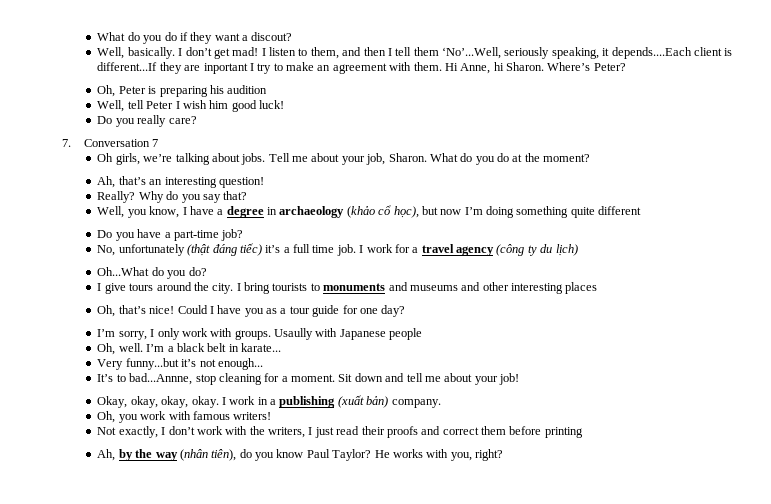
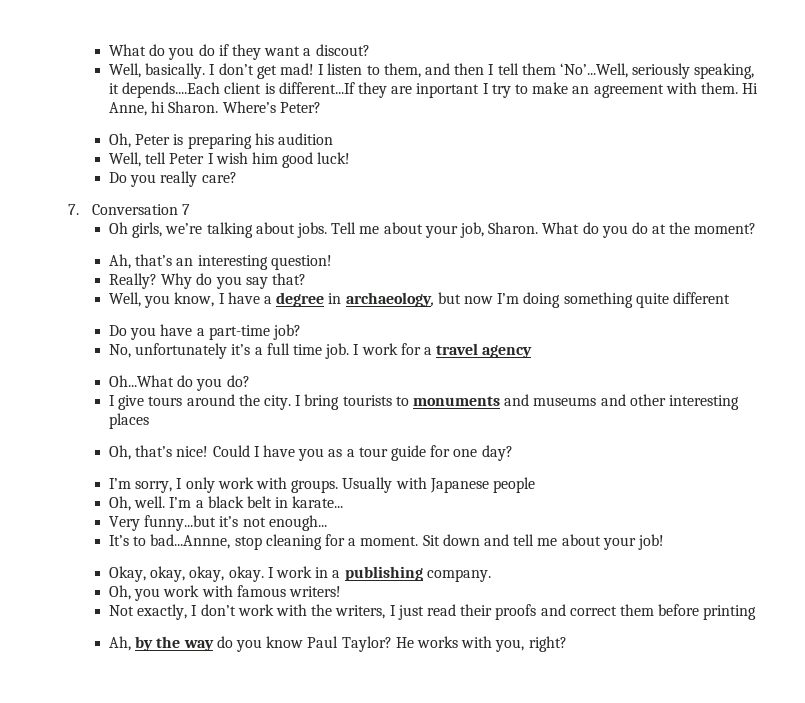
- Well, you know, I have a degree in archaeology (khảo cổ học), but now I’m doing something quite different
+ Well, you know, I have a degree in archaeology, but now I’m doing something quite different
- No, unfortunately (thật đáng tiếc) it’s a full time job.
+ No, unfortunately it’s a full time job.
- I work for a travel agency (công ty du lịch)
+ I work for a travel agency
- Usaully with Japanese people
+ Usually with Japanese people
- I work in a publishing (xuất bản) company.
+ I work in a publishing company.
- Ah, by the way (nhân tiên), do you know Paul Taylor?
+ Ah, by the way do you know Paul Taylor?

